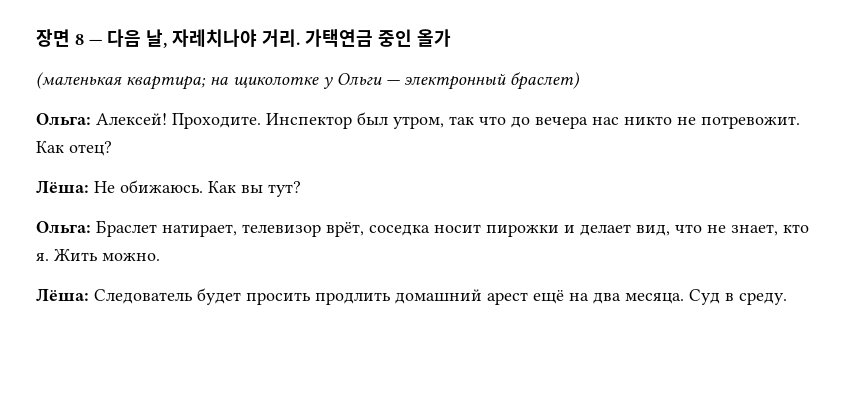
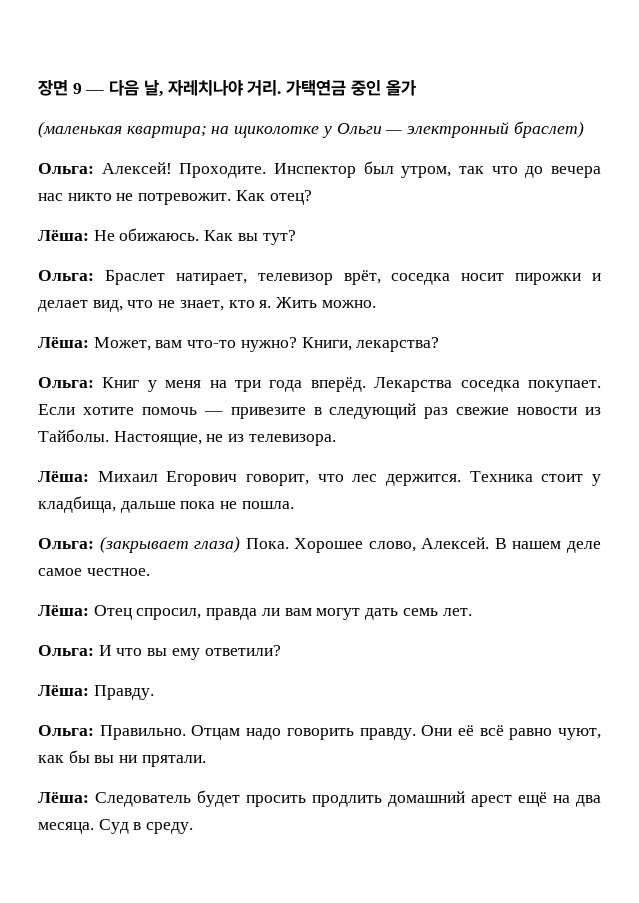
- 장면 8 — 다음 날, 자레치나야 거리.
+ 장면 9 — 다음 날, 자레치나야 거리.
+ Лёша: Может, вам что-то нужно? Книги, лекарства?
+ Ольга: Книг у меня на три года вперёд. Лекарства соседка покупает. Если хотите помочь — привезите в следующий раз свежие новости из Тайболы. Настоящие, не из телевизора.
+ Лёша: Михаил Егорович говорит, что лес держится. Техника стоит у кладбища, дальше пока не пошла.
+ Ольга: (закрывает глаза) Пока. Хорошее слово, Алексей. В нашем деле самое честное.
+ Лёша: Отец спросил, правда ли вам могут дать семь лет.
+ Ольга: И что вы ему ответили?
+ Лёша: Правду.
+ Ольга: Правильно. Отцам надо говорить правду. Они её всё равно чуют, как бы вы ни прятали.

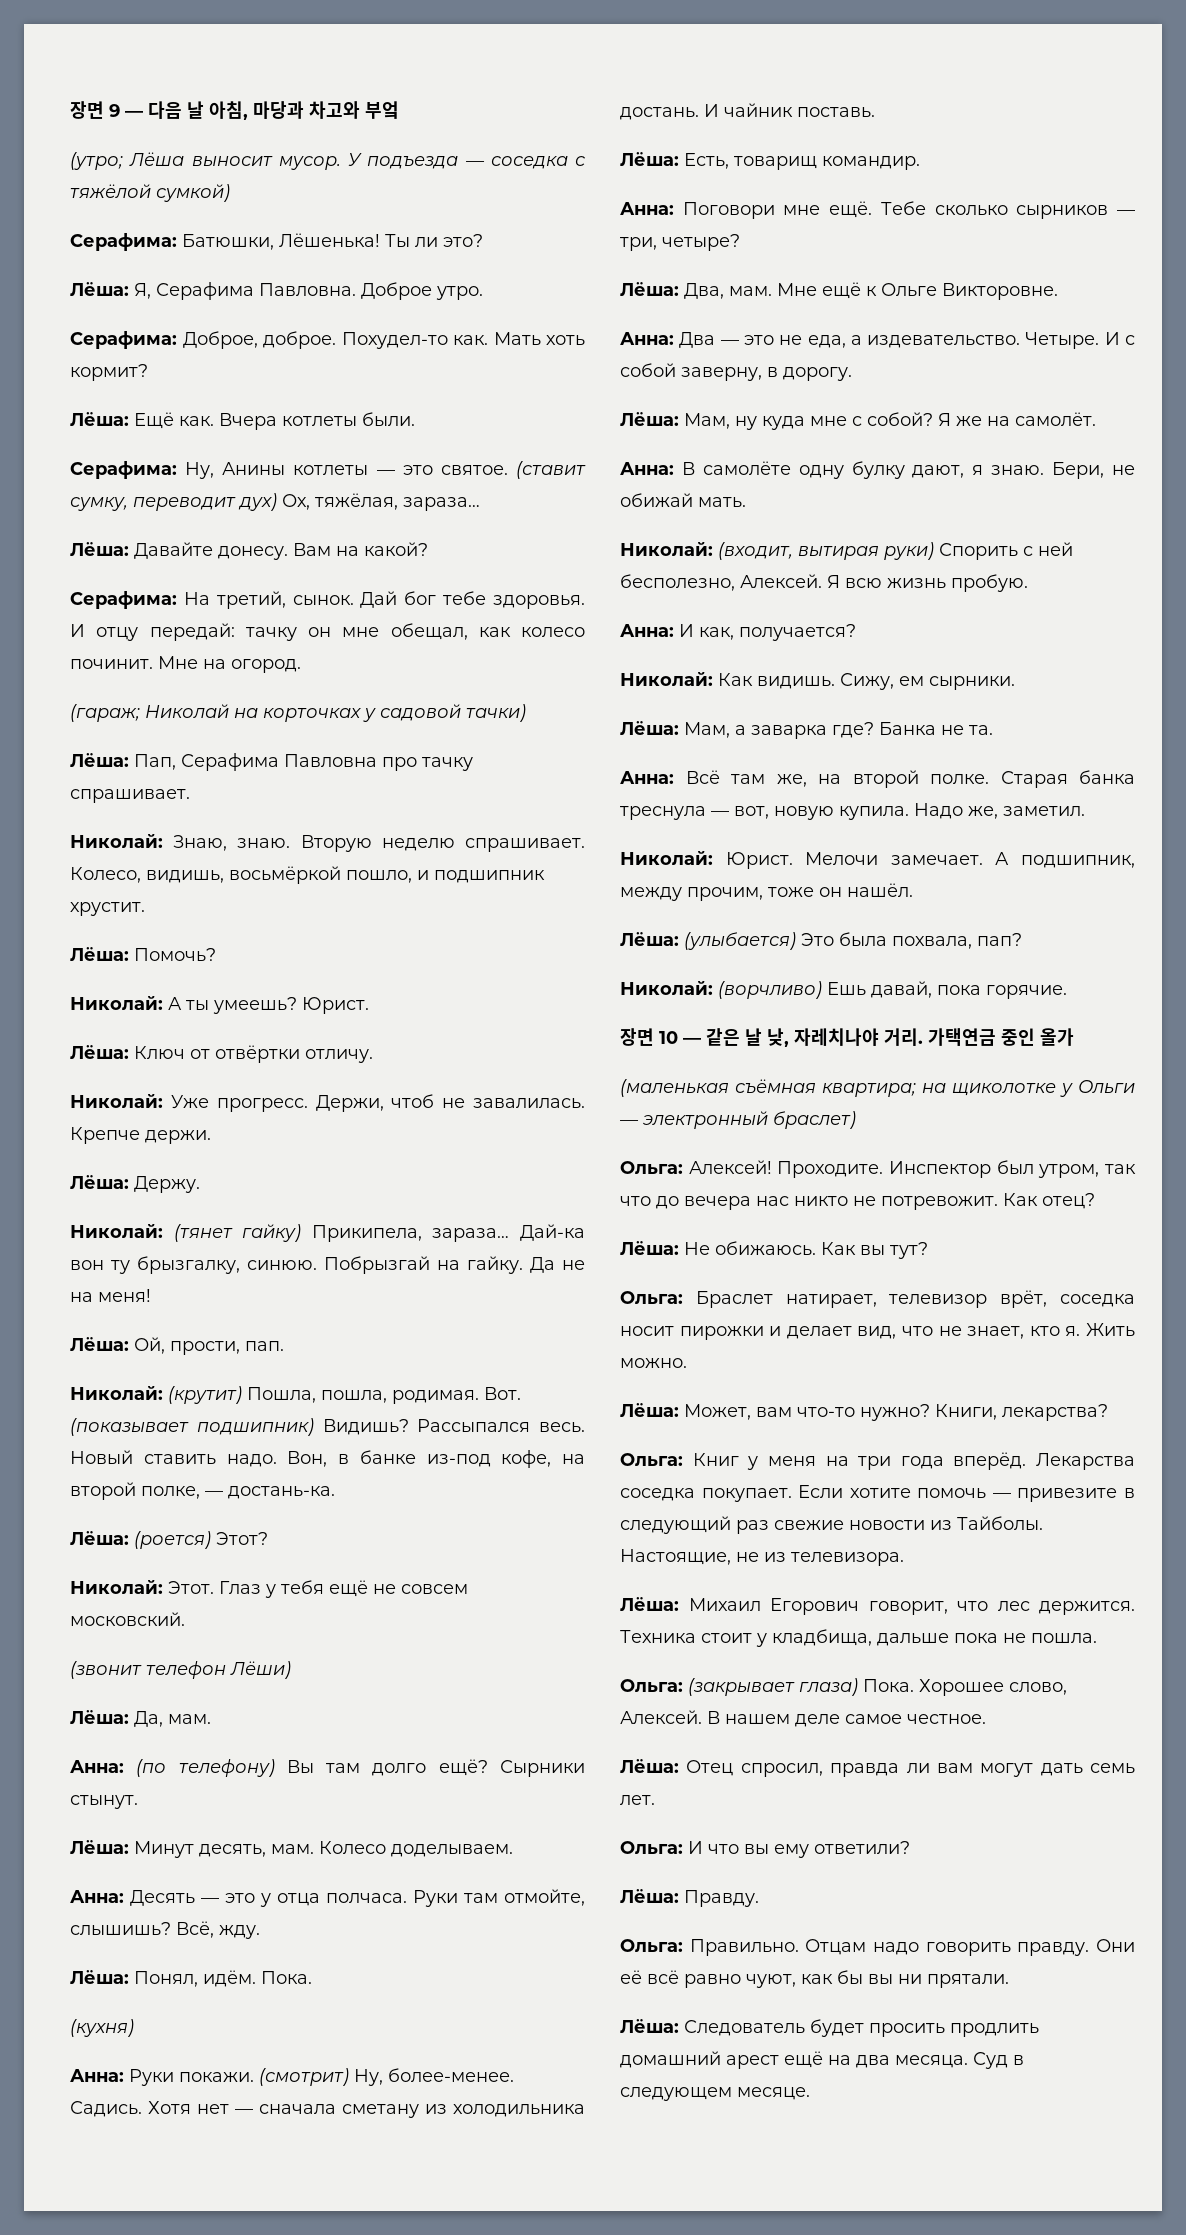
- 장면 9 — 다음 날, 자레치나야 거리.
+ 장면 9 — 다음 날 아침, 마당과 차고와 부엌
+ (утро; Лёша выносит мусор. У подъезда — соседка с тяжёлой сумкой)
+ Серафима: Батюшки, Лёшенька! Ты ли это?
+ Лёша: Я, Серафима Павловна. Доброе утро.
+ Серафима: Доброе, доброе. Похудел-то как. Мать хоть кормит?
+ Лёша: Ещё как. Вчера котлеты были.
+ Серафима: Ну, Анины котлеты — это святое. (ставит сумку, переводит дух) Ох, тяжёлая, зараза…
+ Лёша: Давайте донесу. Вам на какой?
+ Серафима: На третий, сынок. Дай бог тебе здоровья. И отцу передай: тачку он мне обещал, как колесо починит. Мне на огород.
+ (гараж; Николай на корточках у садовой тачки)
+ Лёша: Пап, Серафима Павловна про тачку спрашивает.
+ Николай: Знаю, знаю. Вторую неделю спрашивает. Колесо, видишь, восьмёркой пошло, и подшипник хрустит.
+ Лёша: Помочь?
+ Николай: А ты умеешь? Юрист.
+ Лёша: Ключ от отвёртки отличу.
+ Николай: Уже прогресс. Держи, чтоб не завалилась. Крепче держи.
+ Лёша: Держу.
+ Николай: (тянет гайку) Прикипела, зараза… Дай-ка вон ту брызгалку, синюю. Побрызгай на гайку. Да не на меня!
+ Лёша: Ой, прости, пап.
+ Николай: (крутит) Пошла, пошла, родимая. Вот. (показывает подшипник) Видишь? Рассыпался весь. Новый ставить надо. Вон, в банке из-под кофе, на второй полке, — достань-ка.
+ Лёша: (роется) Этот?
+ Николай: Этот. Глаз у тебя ещё не совсем московский.
+ (звонит телефон Лёши)
+ Лёша: Да, мам.
+ Анна: (по телефону) Вы там долго ещё? Сырники стынут.
+ Лёша: Минут десять, мам. Колесо доделываем.
+ Анна: Десять — это у отца полчаса. Руки там отмойте, слышишь? Всё, жду.
+ Лёша: Понял, идём. Пока.
+ (кухня)
+ Анна: Руки покажи. (смотрит) Ну, более-менее. Садись. Хотя нет — сначала сметану из холодильника достань. И чайник поставь.
+ Лёша: Есть, товарищ командир.
+ Анна: Поговори мне ещё. Тебе сколько сырников — три, четыре?
+ Лёша: Два, мам. Мне ещё к Ольге Викторовне.
+ Анна: Два — это не еда, а издевательство. Четыре. И с собой заверну, в дорогу.
+ Лёша: Мам, ну куда мне с собой? Я же на самолёт.
+ Анна: В самолёте одну булку дают, я знаю. Бери, не обижай мать.
+ Николай: (входит, вытирая руки) Спорить с ней бесполезно, Алексей. Я всю жизнь пробую.
+ Анна: И как, получается?
+ Николай: Как видишь. Сижу, ем сырники.
+ Лёша: Мам, а заварка где? Банка не та.
+ Анна: Всё там же, на второй полке. Старая банка треснула — вот, новую купила. Надо же, заметил.
+ Николай: Юрист. Мелочи замечает. А подшипник, между прочим, тоже он нашёл.
+ Лёша: (улыбается) Это была похвала, пап?
+ Николай: (ворчливо) Ешь давай, пока горячие.
+ 장면 10 — 같은 날 낮, 자레치나야 거리.
- (маленькая квартира; на щиколотке у Ольги — электронный браслет)
+ (маленькая съёмная квартира; на щиколотке у Ольги — электронный браслет)
- Суд в среду.
+ Суд в следующем месяце.

